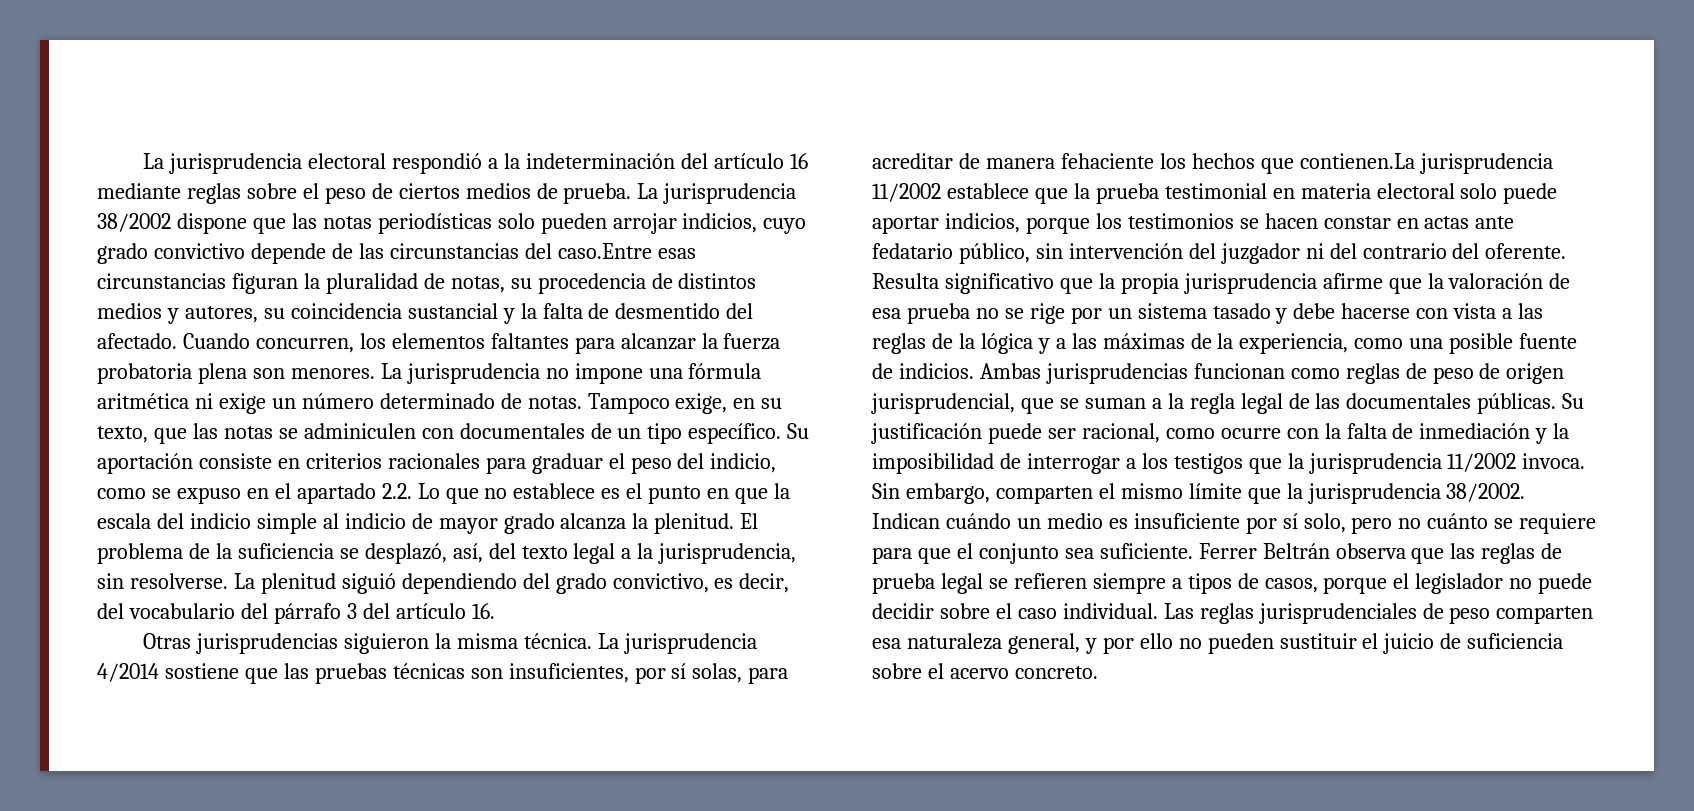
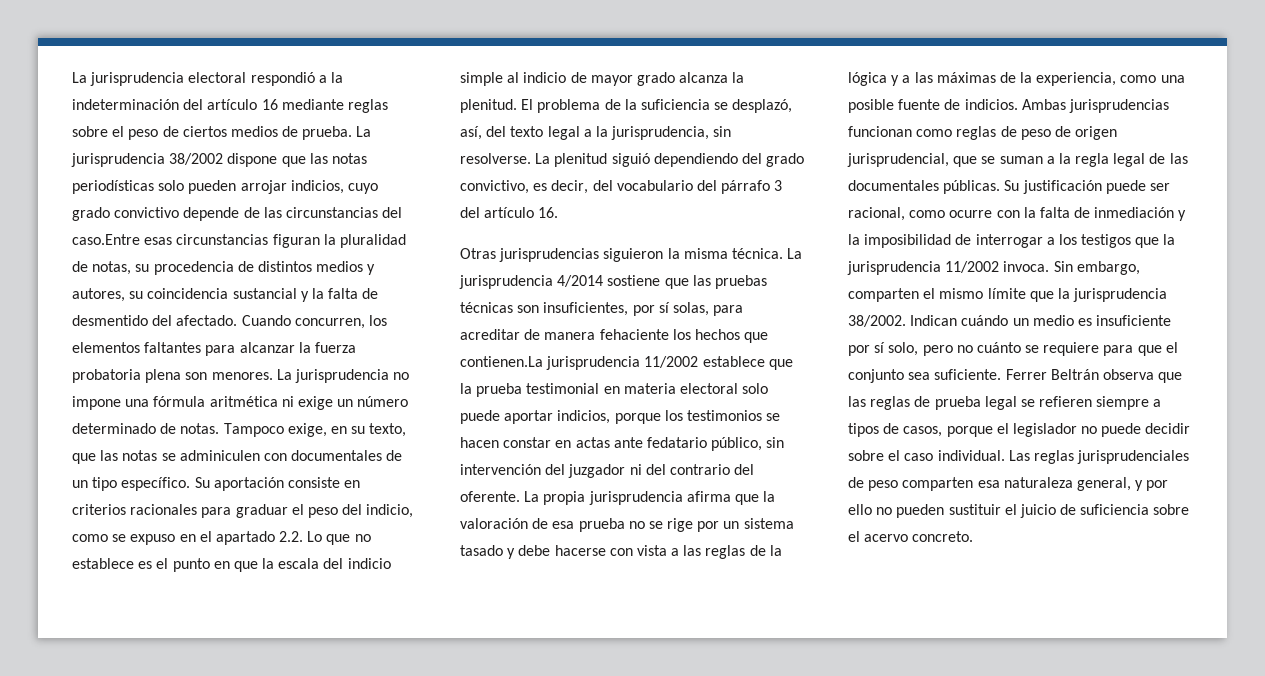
- Resulta significativo que la propia jurisprudencia afirme que la valoración de esa prueba no se rige por un sistema tasado y debe hacerse con vista a las reglas de la lógica y a las máximas de la experiencia, como una posible fuente de indicios.
+ La propia jurisprudencia afirma que la valoración de esa prueba no se rige por un sistema tasado y debe hacerse con vista a las reglas de la lógica y a las máximas de la experiencia, como una posible fuente de indicios.

